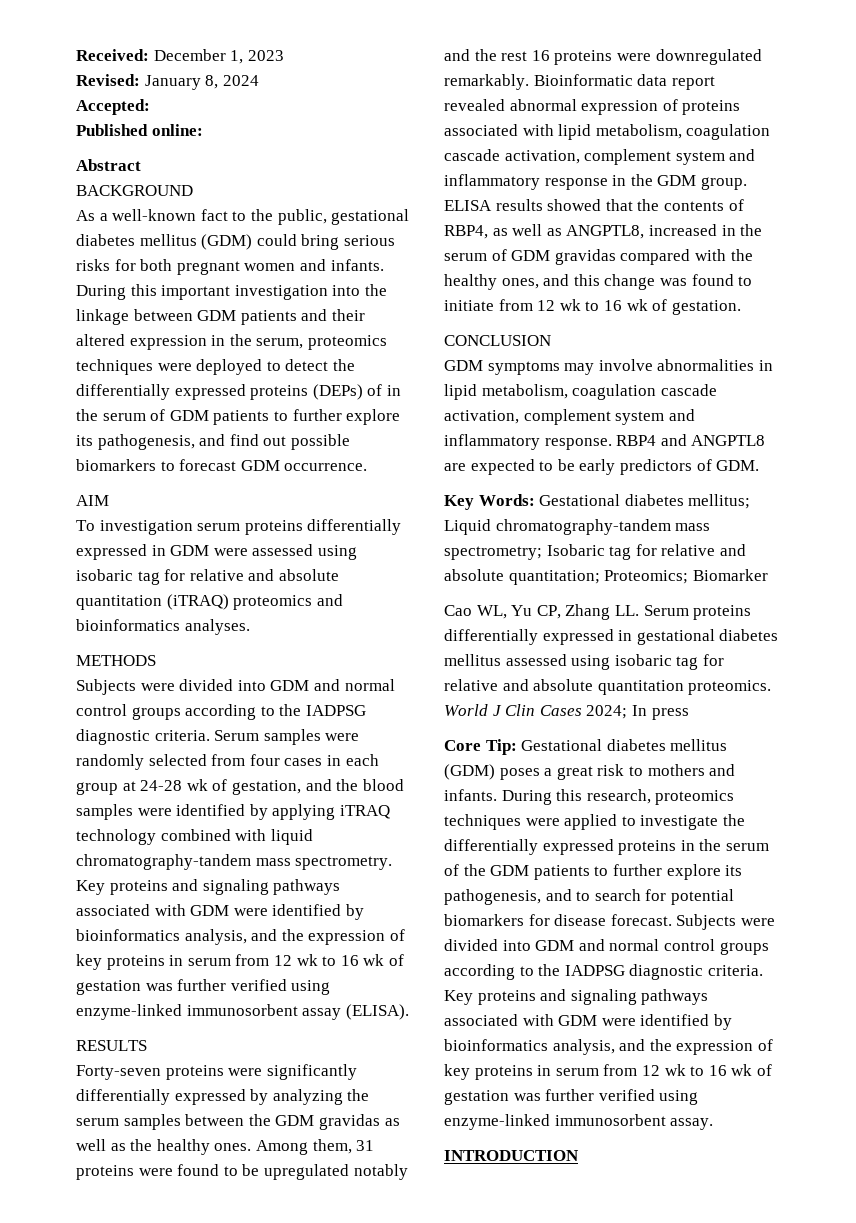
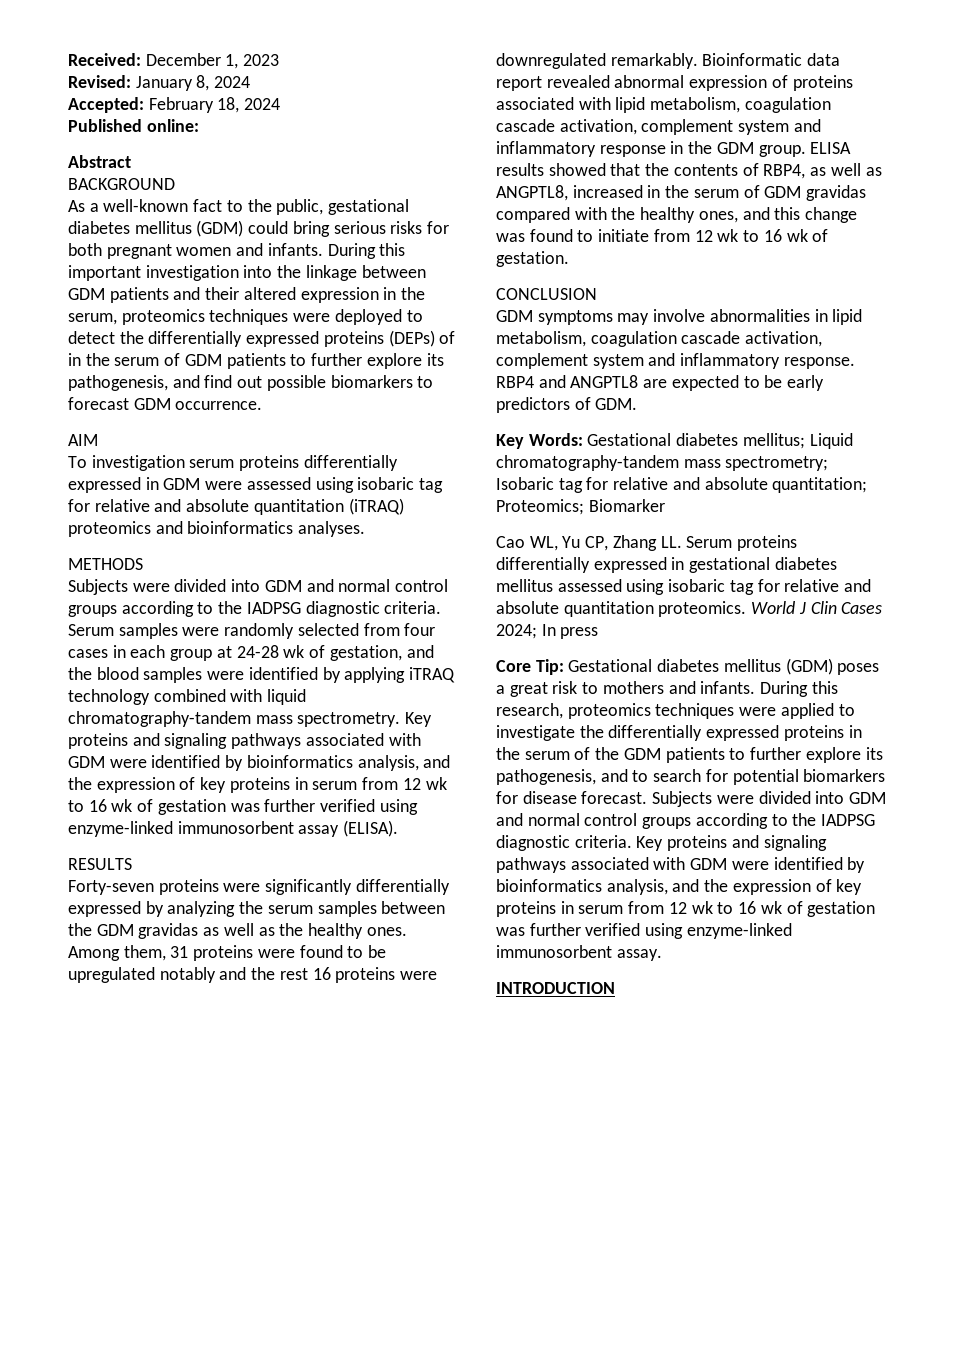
- Accepted:
+ Accepted: February 18, 2024

